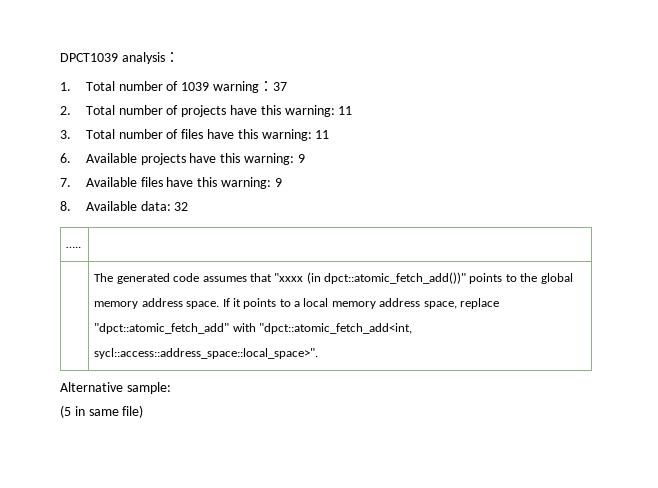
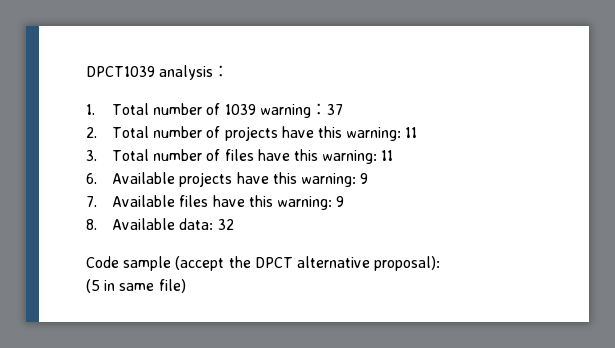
- ….. |
- | The generated code assumes that "xxxx (in dpct::atomic_fetch_add())" points to the global
- memory address space. If it points to a local memory address space, replace
- "dpct::atomic_fetch_add" with "dpct::atomic_fetch_add<int,
- sycl::access::address_space::local_space>".
- Alternative sample:
+ Code sample (accept the DPCT alternative proposal):

